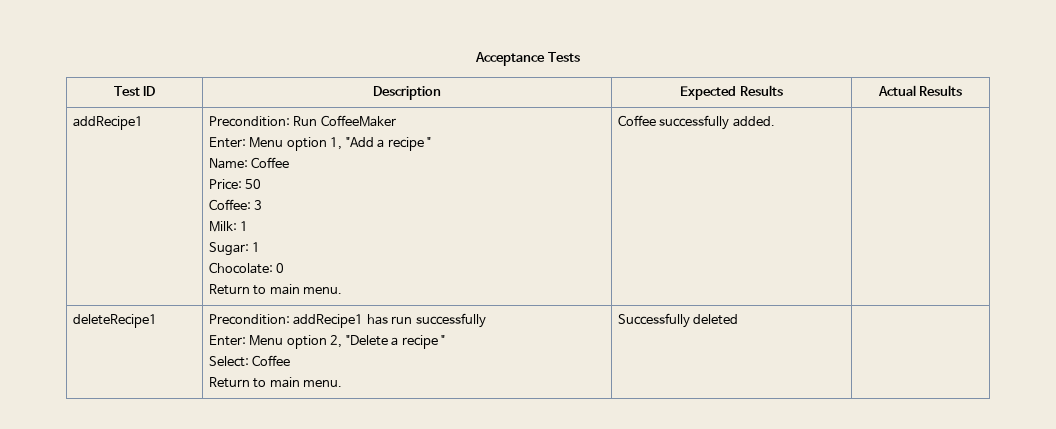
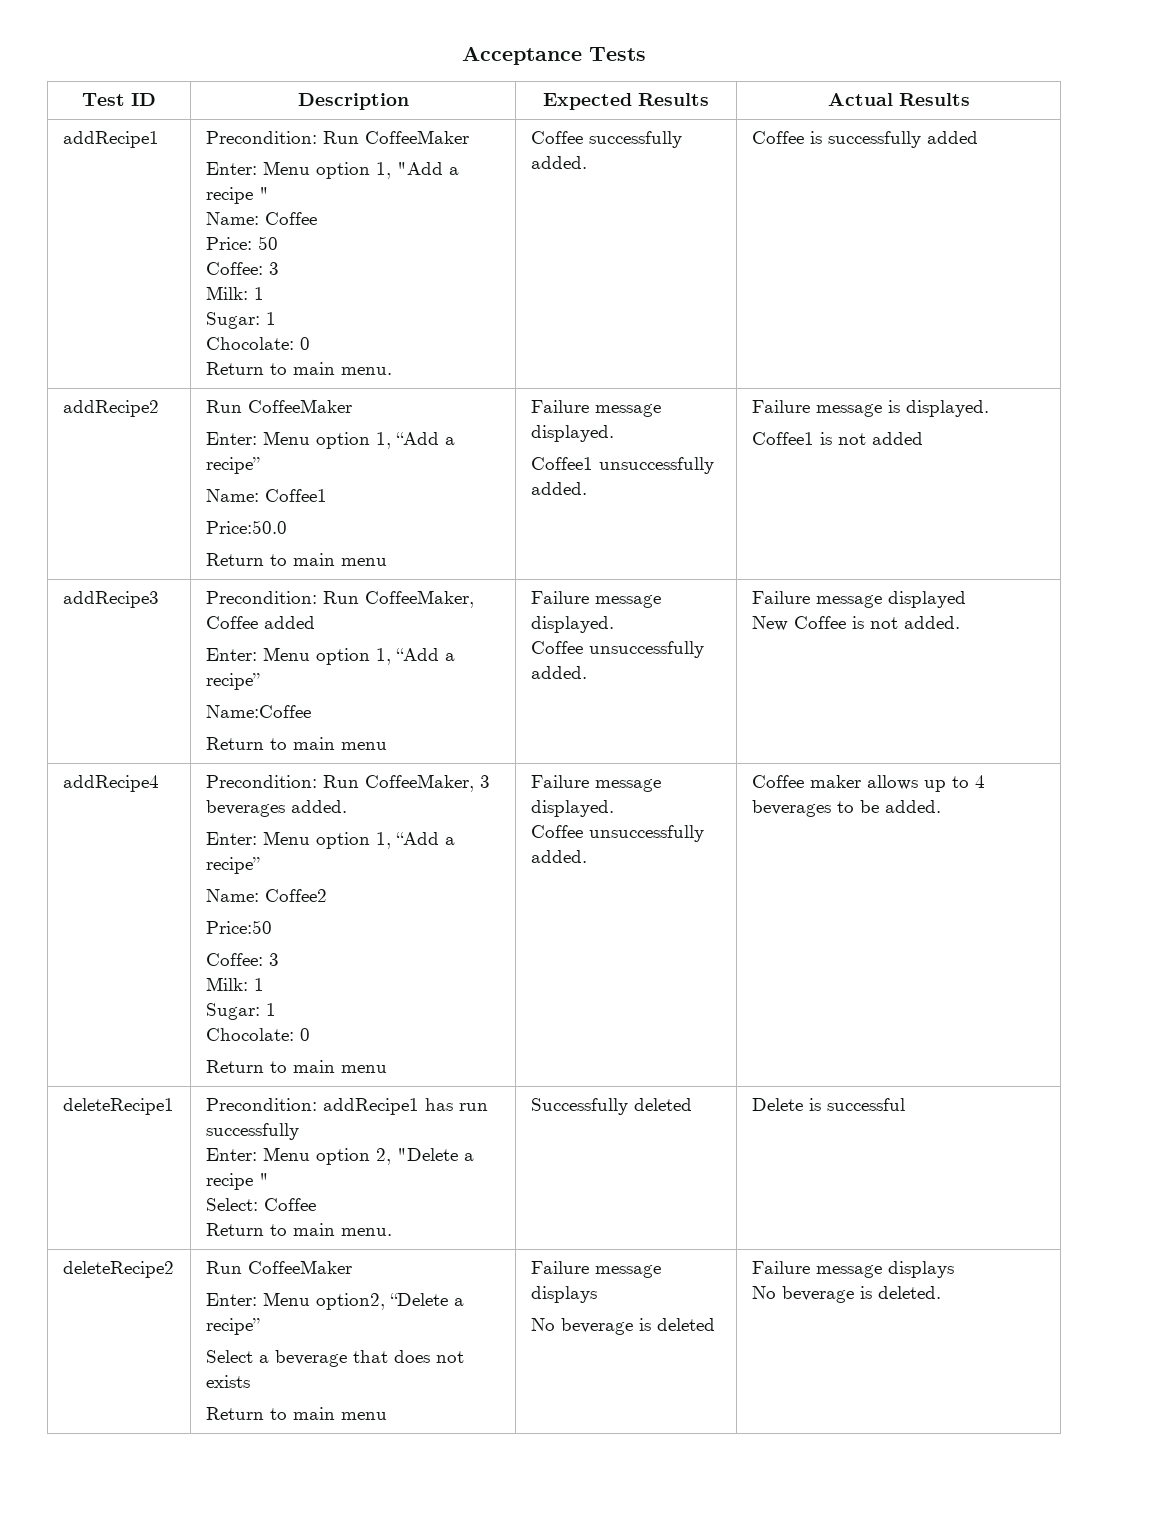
  addRecipe1 | Precondition: Run CoffeeMaker
  Enter: Menu option 1, "Add a recipe "
  Name: Coffee
  Price: 50
  Coffee: 3
  Milk: 1
  Sugar: 1
  Chocolate: 0
- Return to main menu. | Coffee successfully added. |
+ Return to main menu. | Coffee successfully added. | Coffee is successfully added
+ addRecipe2 | Run CoffeeMaker
+ Enter: Menu option 1, “Add a recipe”
+ Name: Coffee1
+ Price:50.0
+ Return to main menu | Failure message displayed.
+ Coffee1 unsuccessfully added. | Failure message is displayed.
+ Coffee1 is not added
+ addRecipe3 | Precondition: Run CoffeeMaker, Coffee added
+ Enter: Menu option 1, “Add a recipe”
+ Name:Coffee
+ Return to main menu | Failure message displayed.
+ Coffee unsuccessfully added. | Failure message displayed
+ New Coffee is not added.
+ addRecipe4 | Precondition: Run CoffeeMaker, 3 beverages added.
+ Enter: Menu option 1, “Add a recipe”
+ Name: Coffee2
+ Price:50
+ Coffee: 3
+ Milk: 1
+ Sugar: 1
+ Chocolate: 0
+ Return to main menu | Failure message displayed.
+ Coffee unsuccessfully added. | Coffee maker allows up to 4 beverages to be added.
  deleteRecipe1 | Precondition: addRecipe1 has run successfully
  Enter: Menu option 2, "Delete a recipe "
  Select: Coffee
- Return to main menu. | Successfully deleted |
+ Return to main menu. | Successfully deleted | Delete is successful
+ deleteRecipe2 | Run CoffeeMaker
+ Enter: Menu option2, “Delete a recipe”
+ Select a beverage that does not exists
+ Return to main menu | Failure message displays
+ No beverage is deleted | Failure message displays
+ No beverage is deleted.

